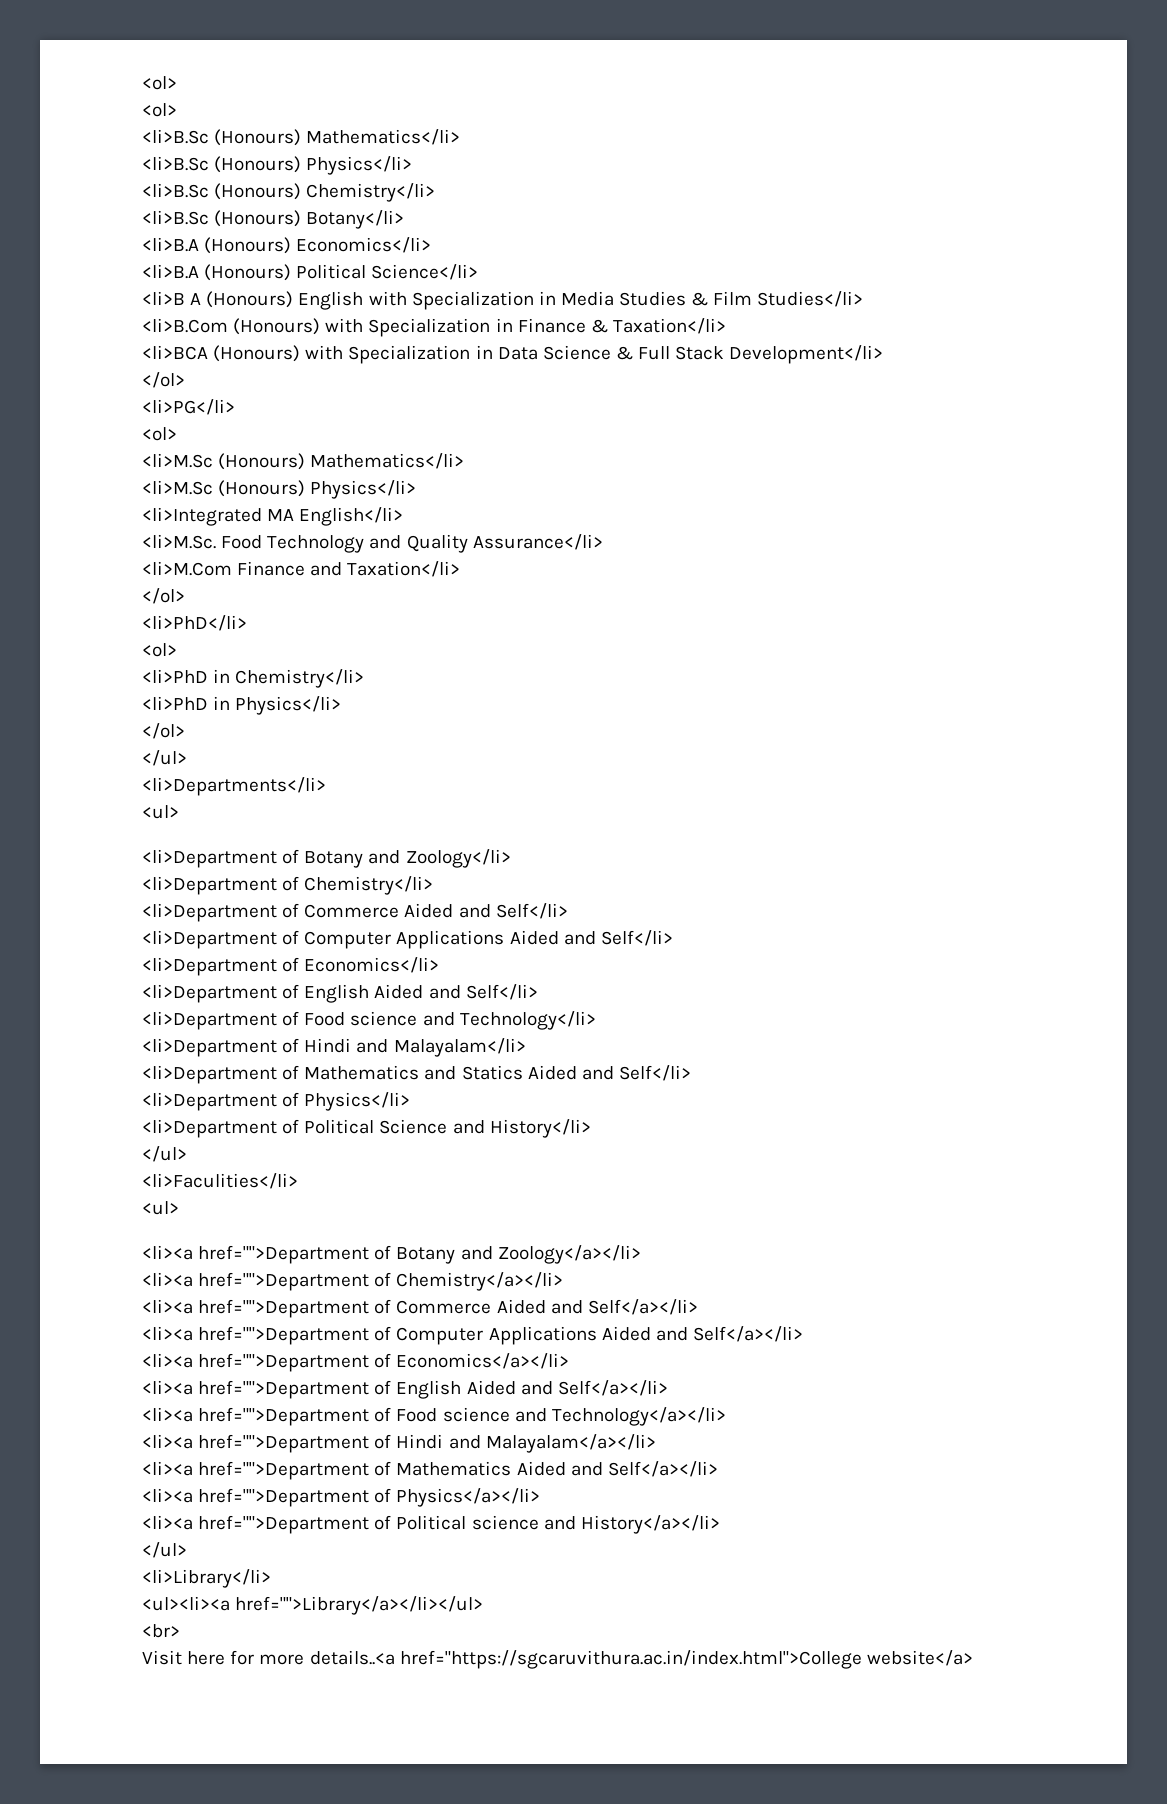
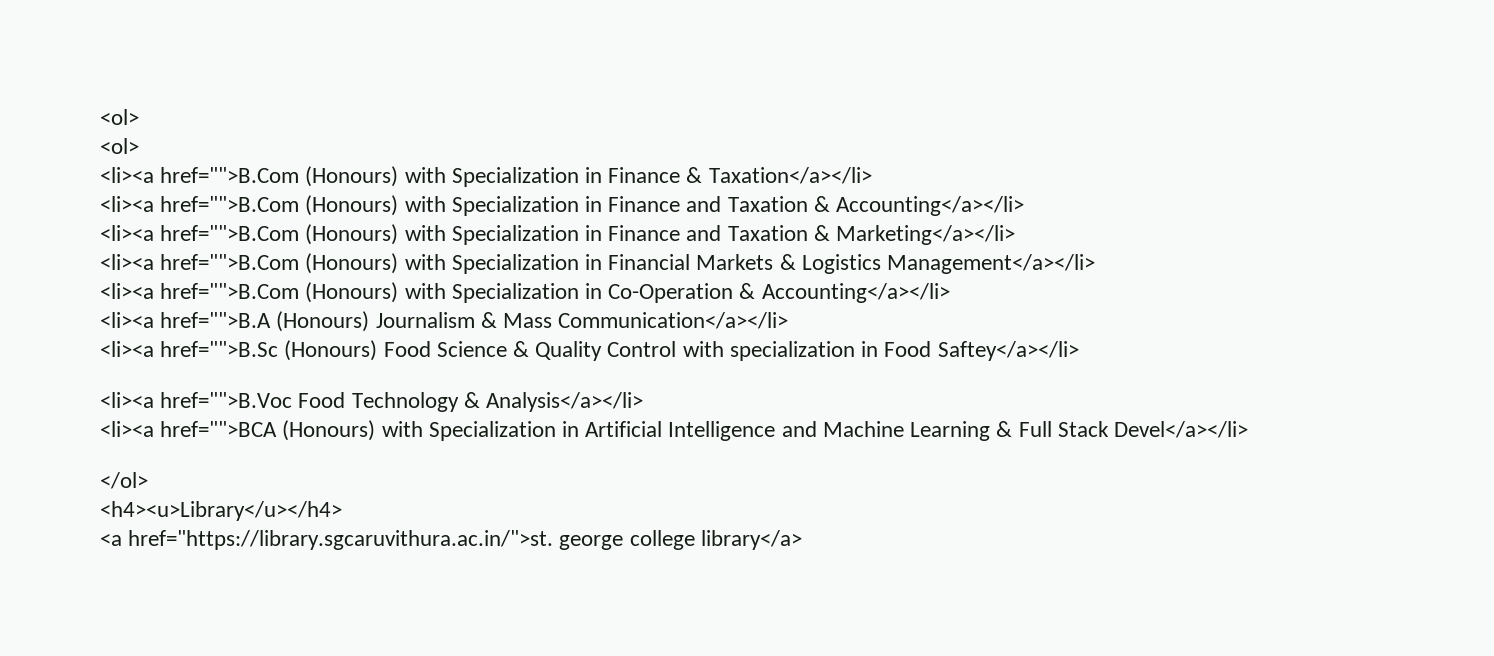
- <li>B.Sc (Honours) Mathematics</li>
- <li>B.Sc (Honours) Physics</li>
- <li>B.Sc (Honours) Chemistry</li>
- <li>B.Sc (Honours) Botany</li>
- <li>B.A (Honours) Economics</li>
- <li>B.A (Honours) Political Science</li>
- <li>B A (Honours) English with Specialization in Media Studies & Film Studies</li>
- <li>B.Com (Honours) with Specialization in Finance & Taxation</li>
- <li>BCA (Honours) with Specialization in Data Science & Full Stack Development</li>
+ <li><a href="">B.Com (Honours) with Specialization in Finance & Taxation</a></li>
+ <li><a href="">B.Com (Honours) with Specialization in Finance and Taxation & Accounting</a></li>
+ <li><a href="">B.Com (Honours) with Specialization in Finance and Taxation & Marketing</a></li>
+ <li><a href="">B.Com (Honours) with Specialization in Financial Markets & Logistics Management</a></li>
+ <li><a href="">B.Com (Honours) with Specialization in Co-Operation & Accounting</a></li>
+ <li><a href="">B.A (Honours) Journalism & Mass Communication</a></li>
+ <li><a href="">B.Sc (Honours) Food Science & Quality Control with specialization in Food Saftey</a></li>
+ <li><a href="">B.Voc Food Technology & Analysis</a></li>
+ <li><a href="">BCA (Honours) with Specialization in Artificial Intelligence and Machine Learning & Full Stack Devel</a></li>
  </ol>
- <li>PG</li>
- <ol>
- <li>M.Sc (Honours) Mathematics</li>
- <li>M.Sc (Honours) Physics</li>
- <li>Integrated MA English</li>
- <li>M.Sc. Food Technology and Quality Assurance</li>
- <li>M.Com Finance and Taxation</li>
- </ol>
- <li>PhD</li>
- <ol>
- <li>PhD in Chemistry</li>
- <li>PhD in Physics</li>
- </ol>
- </ul>
- <li>Departments</li>
- <ul>
- <li>Department of Botany and Zoology</li>
- <li>Department of Chemistry</li>
- <li>Department of Commerce Aided and Self</li>
- <li>Department of Computer Applications Aided and Self</li>
- <li>Department of Economics</li>
- <li>Department of English Aided and Self</li>
- <li>Department of Food science and Technology</li>
- <li>Department of Hindi and Malayalam</li>
- <li>Department of Mathematics and Statics Aided and Self</li>
- <li>Department of Physics</li>
- <li>Department of Political Science and History</li>
- </ul>
- <li>Faculities</li>
- <ul>
- <li><a href="">Department of Botany and Zoology</a></li>
- <li><a href="">Department of Chemistry</a></li>
- <li><a href="">Department of Commerce Aided and Self</a></li>
- <li><a href="">Department of Computer Applications Aided and Self</a></li>
- <li><a href="">Department of Economics</a></li>
- <li><a href="">Department of English Aided and Self</a></li>
- <li><a href="">Department of Food science and Technology</a></li>
- <li><a href="">Department of Hindi and Malayalam</a></li>
- <li><a href="">Department of Mathematics Aided and Self</a></li>
- <li><a href="">Department of Physics</a></li>
- <li><a href="">Department of Political science and History</a></li>
- </ul>
- <li>Library</li>
- <ul><li><a href="">Library</a></li></ul>
- <br>
- Visit here for more details..<a href="https://sgcaruvithura.ac.in/index.html">College website</a>
+ <h4><u>Library</u></h4>
+ <a href="https://library.sgcaruvithura.ac.in/">st. george college library</a>

